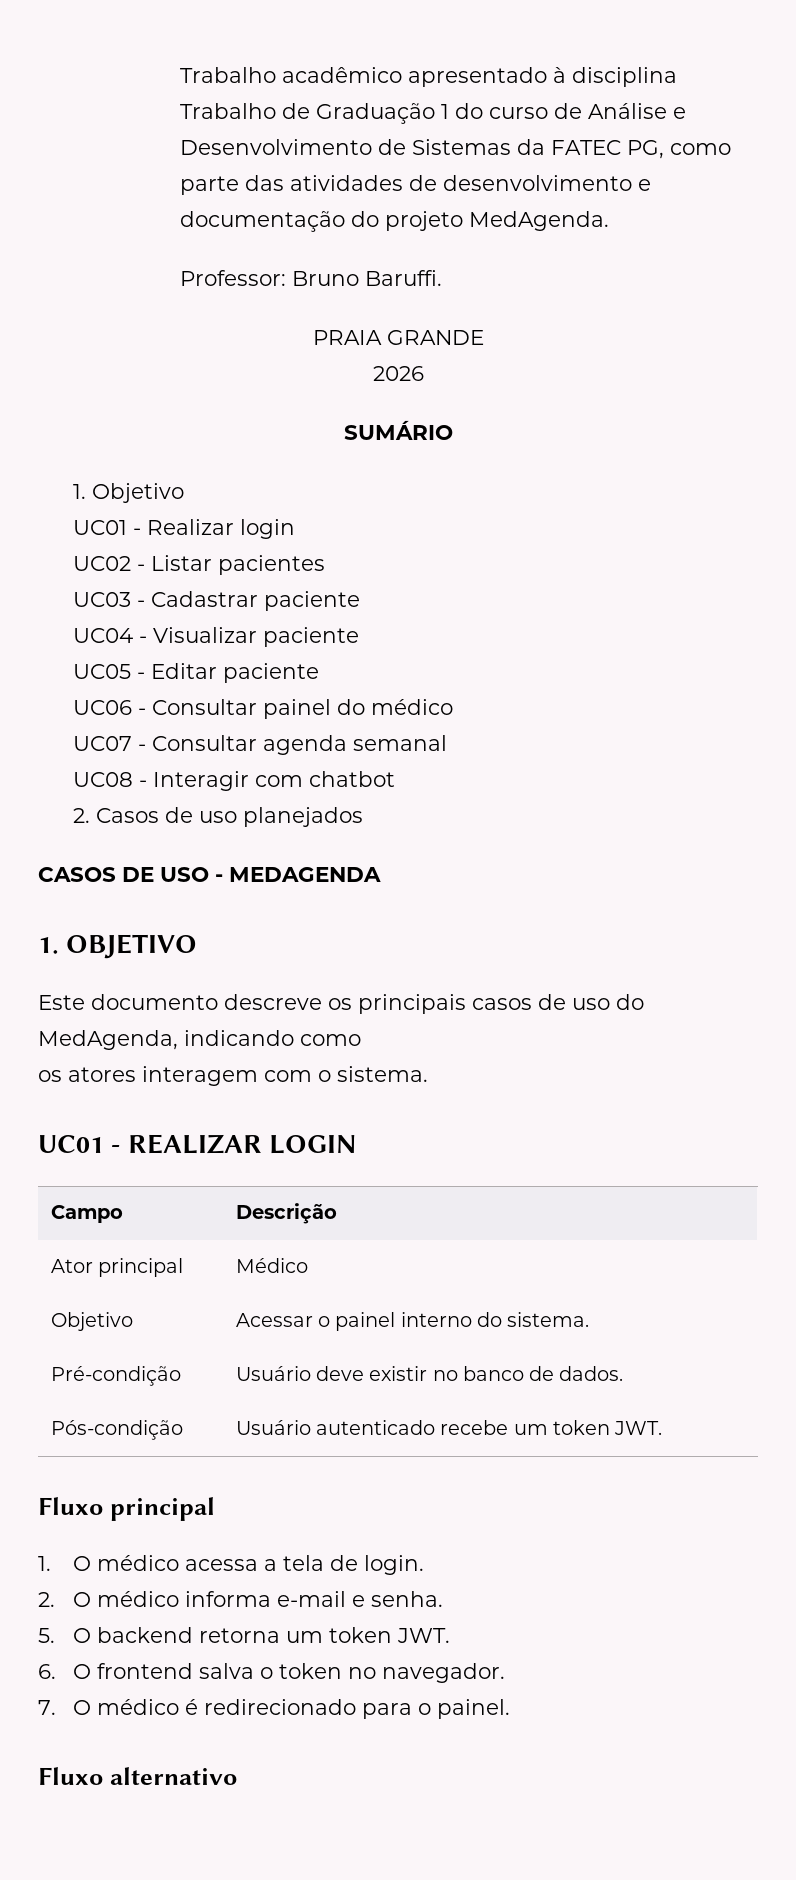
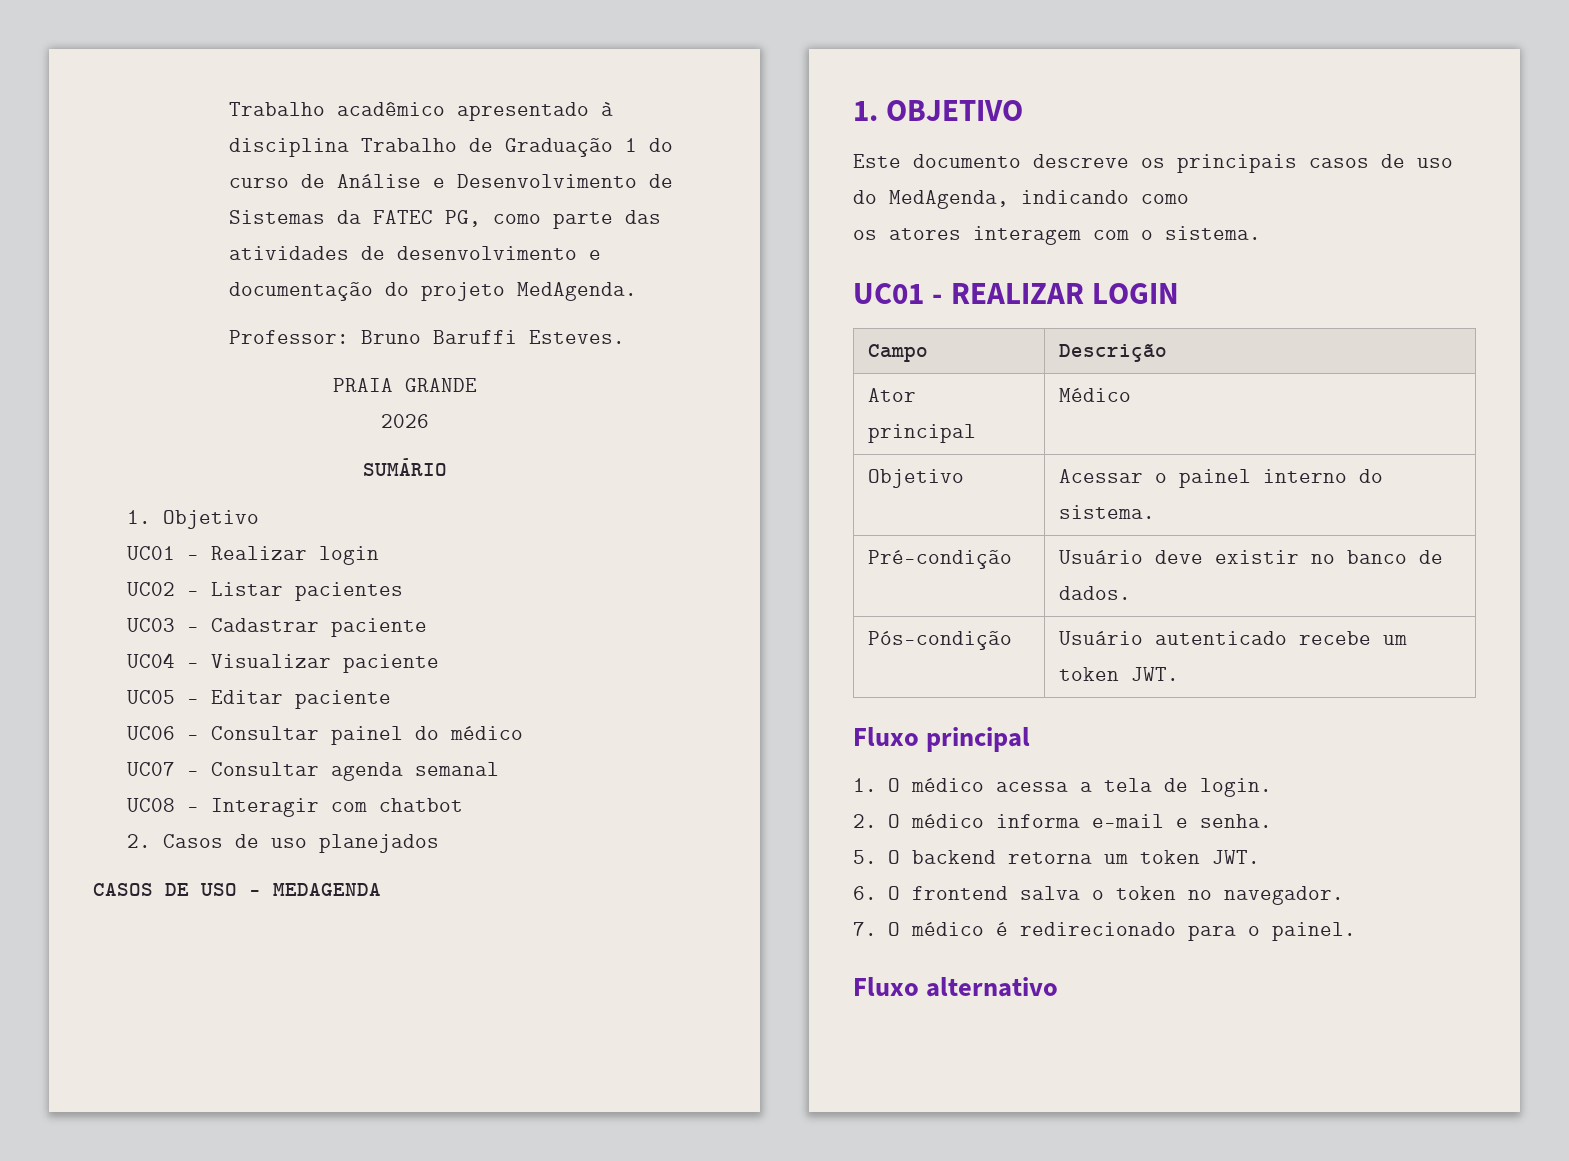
- Professor: Bruno Baruffi.
+ Professor: Bruno Baruffi Esteves.

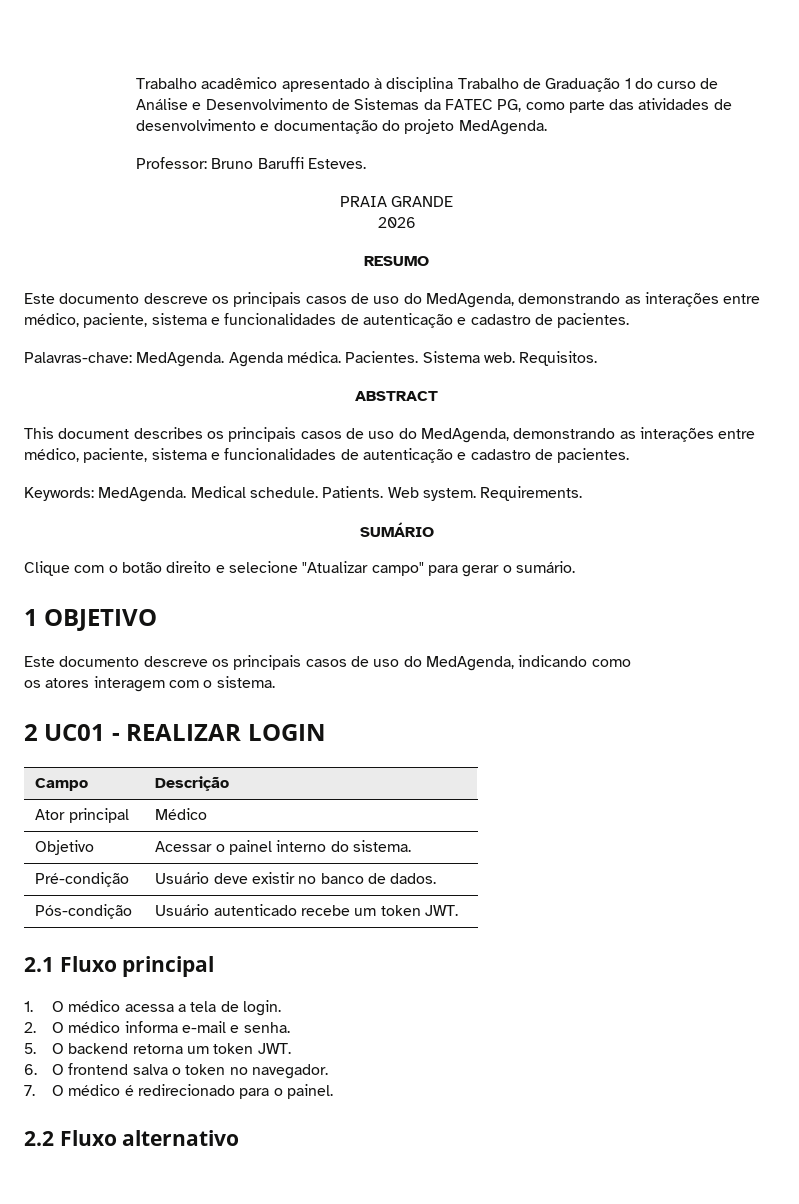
+ RESUMO
+ Este documento descreve os principais casos de uso do MedAgenda, demonstrando as interações entre médico, paciente, sistema e funcionalidades de autenticação e cadastro de pacientes.
+ Palavras-chave: MedAgenda. Agenda médica. Pacientes. Sistema web. Requisitos.
+ ABSTRACT
+ This document describes os principais casos de uso do MedAgenda, demonstrando as interações entre médico, paciente, sistema e funcionalidades de autenticação e cadastro de pacientes.
+ Keywords: MedAgenda. Medical schedule. Patients. Web system. Requirements.
  SUMÁRIO
- 1. Objetivo
- UC01 - Realizar login
- UC02 - Listar pacientes
- UC03 - Cadastrar paciente
- UC04 - Visualizar paciente
- UC05 - Editar paciente
- UC06 - Consultar painel do médico
- UC07 - Consultar agenda semanal
- UC08 - Interagir com chatbot
- 2. Casos de uso planejados
- CASOS DE USO - MEDAGENDA
- 1. OBJETIVO
+ Clique com o botão direito e selecione "Atualizar campo" para gerar o sumário.
+ 1 OBJETIVO
- UC01 - REALIZAR LOGIN
+ 2 UC01 - REALIZAR LOGIN
- Fluxo principal
+ 2.1 Fluxo principal
- Fluxo alternativo
+ 2.2 Fluxo alternativo

